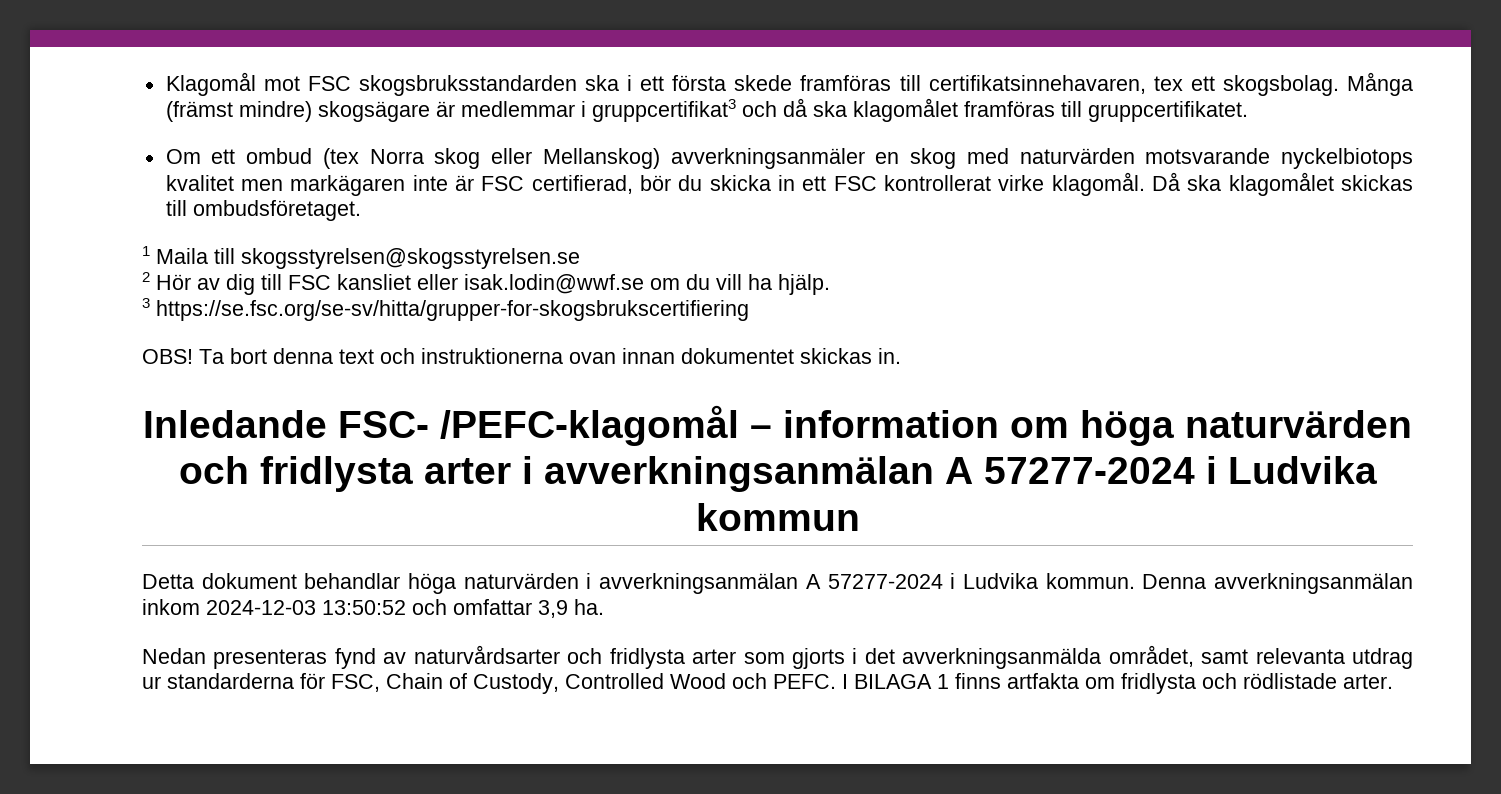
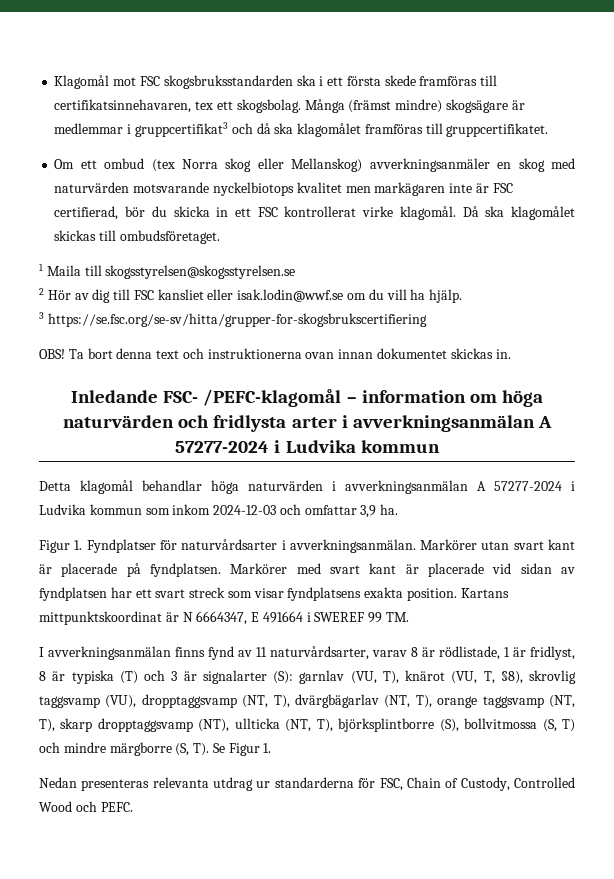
- Detta dokument behandlar höga naturvärden i avverkningsanmälan A 57277-2024 i Ludvika kommun. Denna avverkningsanmälan inkom 2024-12-03 13:50:52 och omfattar 3,9 ha.
+ Detta klagomål behandlar höga naturvärden i avverkningsanmälan A 57277-2024 i Ludvika kommun som inkom 2024-12-03 och omfattar 3,9 ha.
- Nedan presenteras fynd av naturvårdsarter och fridlysta arter som gjorts i det avverkningsanmälda området, samt relevanta utdrag ur standarderna för FSC, Chain of Custody, Controlled Wood och PEFC. I BILAGA 1 finns artfakta om fridlysta och rödlistade arter.
+ Figur 1. Fyndplatser för naturvårdsarter i avverkningsanmälan. Markörer utan svart kant är placerade på fyndplatsen. Markörer med svart kant är placerade vid sidan av fyndplatsen har ett svart streck som visar fyndplatsens exakta position. Kartans mittpunktskoordinat är N 6664347, E 491664 i SWEREF 99 TM.
+ I avverkningsanmälan finns fynd av 11 naturvårdsarter, varav 8 är rödlistade, 1 är fridlyst, 8 är typiska (T) och 3 är signalarter (S): garnlav (VU, T), knärot (VU, T, §8), skrovlig taggsvamp (VU), dropptaggsvamp (NT, T), dvärgbägarlav (NT, T), orange taggsvamp (NT, T), skarp dropptaggsvamp (NT), ullticka (NT, T), björksplintborre (S), bollvitmossa (S, T) och mindre märgborre (S, T). Se Figur 1.
+ Nedan presenteras relevanta utdrag ur standarderna för FSC, Chain of Custody, Controlled Wood och PEFC.

